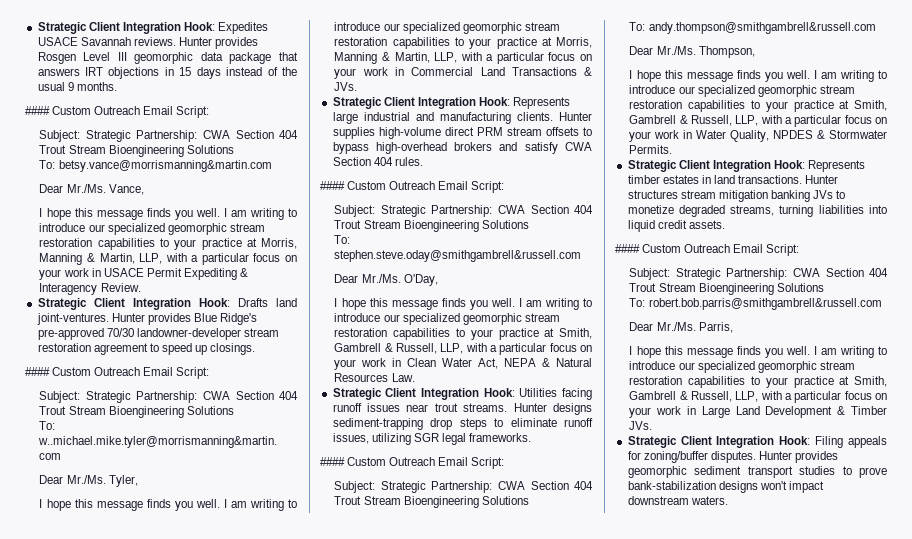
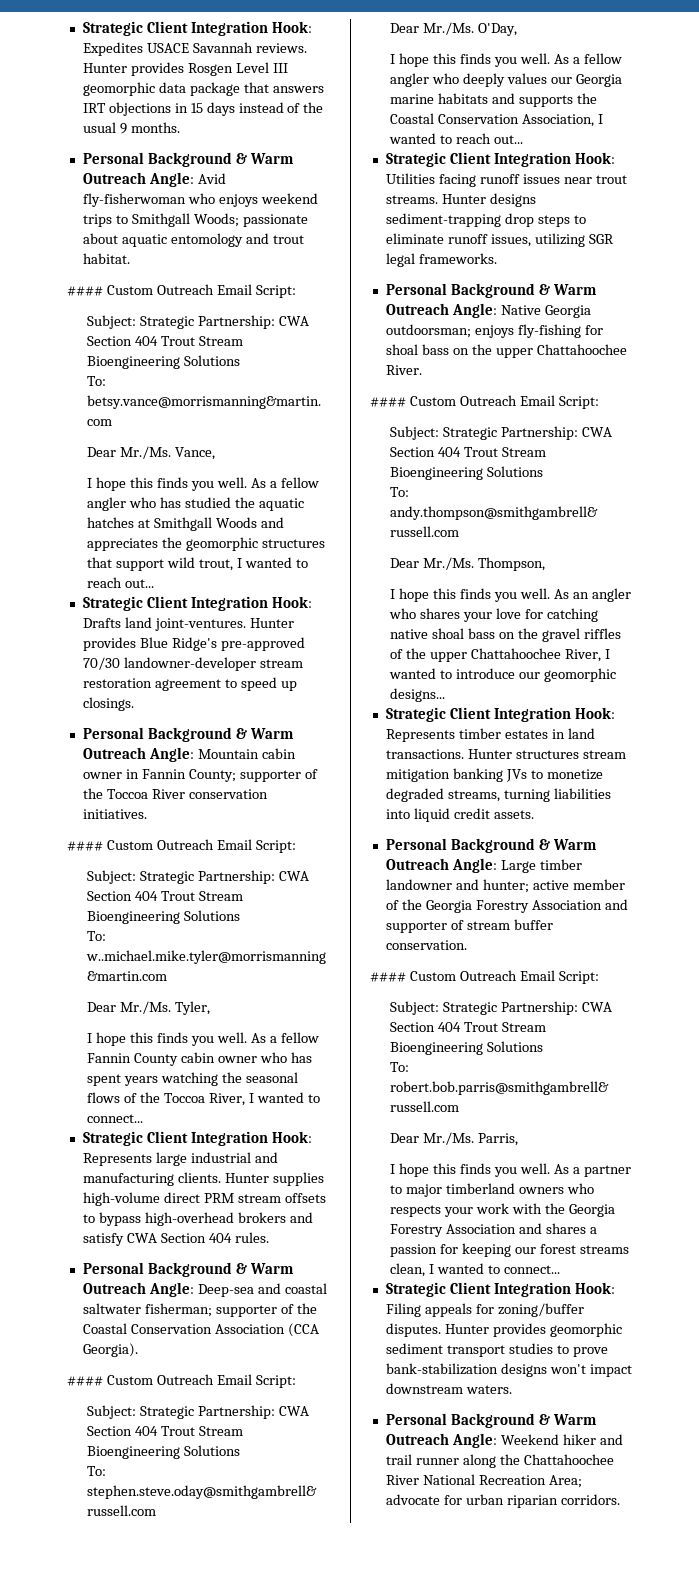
+ Personal Background & Warm Outreach Angle: Avid fly-fisherwoman who enjoys weekend trips to Smithgall Woods; passionate about aquatic entomology and trout habitat.
- I hope this message finds you well. I am writing to introduce our specialized geomorphic stream restoration capabilities to your practice at Morris, Manning & Martin, LLP, with a particular focus on your work in USACE Permit Expediting & Interagency Review.
+ I hope this finds you well. As a fellow angler who has studied the aquatic hatches at Smithgall Woods and appreciates the geomorphic structures that support wild trout, I wanted to reach out...
+ Personal Background & Warm Outreach Angle: Mountain cabin owner in Fannin County; supporter of the Toccoa River conservation initiatives.
- I hope this message finds you well. I am writing to introduce our specialized geomorphic stream restoration capabilities to your practice at Morris, Manning & Martin, LLP, with a particular focus on your work in Commercial Land Transactions & JVs.
+ I hope this finds you well. As a fellow Fannin County cabin owner who has spent years watching the seasonal flows of the Toccoa River, I wanted to connect...
+ Personal Background & Warm Outreach Angle: Deep-sea and coastal saltwater fisherman; supporter of the Coastal Conservation Association (CCA Georgia).
- I hope this message finds you well. I am writing to introduce our specialized geomorphic stream restoration capabilities to your practice at Smith, Gambrell & Russell, LLP, with a particular focus on your work in Clean Water Act, NEPA & Natural Resources Law.
+ I hope this finds you well. As a fellow angler who deeply values our Georgia marine habitats and supports the Coastal Conservation Association, I wanted to reach out...
+ Personal Background & Warm Outreach Angle: Native Georgia outdoorsman; enjoys fly-fishing for shoal bass on the upper Chattahoochee River.
- I hope this message finds you well. I am writing to introduce our specialized geomorphic stream restoration capabilities to your practice at Smith, Gambrell & Russell, LLP, with a particular focus on your work in Water Quality, NPDES & Stormwater Permits.
+ I hope this finds you well. As an angler who shares your love for catching native shoal bass on the gravel riffles of the upper Chattahoochee River, I wanted to introduce our geomorphic designs...
+ Personal Background & Warm Outreach Angle: Large timber landowner and hunter; active member of the Georgia Forestry Association and supporter of stream buffer conservation.
- I hope this message finds you well. I am writing to introduce our specialized geomorphic stream restoration capabilities to your practice at Smith, Gambrell & Russell, LLP, with a particular focus on your work in Large Land Development & Timber JVs.
+ I hope this finds you well. As a partner to major timberland owners who respects your work with the Georgia Forestry Association and shares a passion for keeping our forest streams clean, I wanted to connect...
+ Personal Background & Warm Outreach Angle: Weekend hiker and trail runner along the Chattahoochee River National Recreation Area; advocate for urban riparian corridors.

